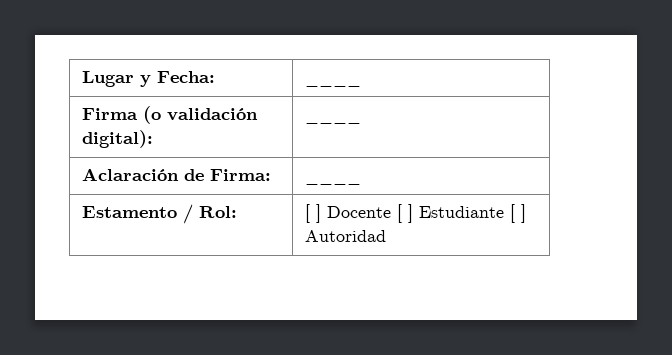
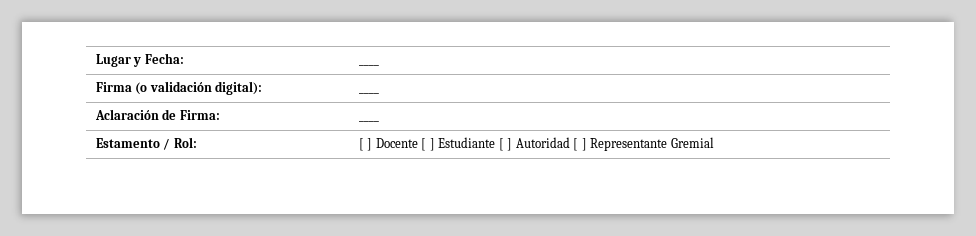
- Estamento / Rol: | [ ] Docente [ ] Estudiante [ ] Autoridad
+ Estamento / Rol: | [ ] Docente [ ] Estudiante [ ] Autoridad [ ] Representante Gremial

